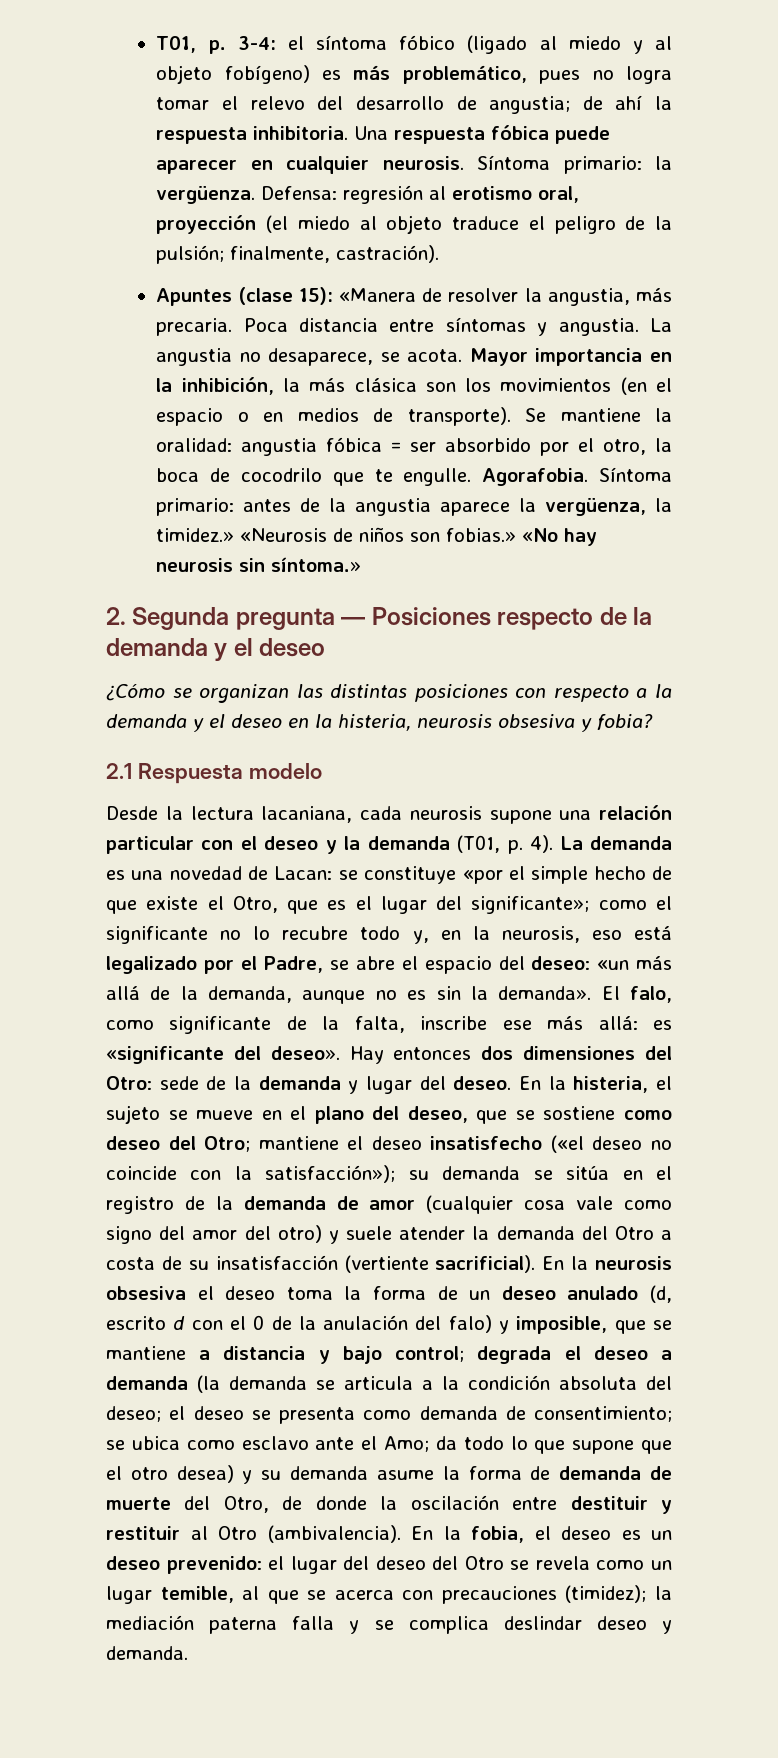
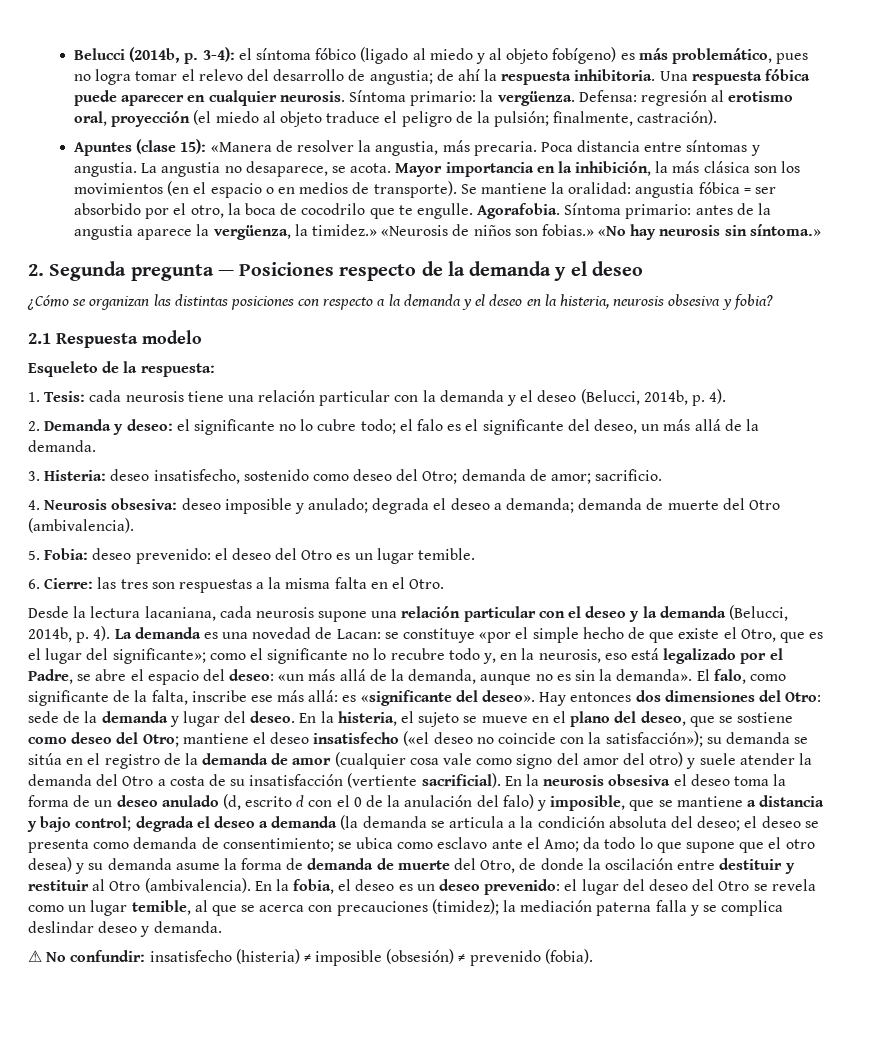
- T01, p. 3-4: el síntoma fóbico (ligado al miedo y al objeto fobígeno) es más problemático, pues no logra tomar el relevo del desarrollo de angustia; de ahí la respuesta inhibitoria.
+ Belucci (2014b, p. 3-4): el síntoma fóbico (ligado al miedo y al objeto fobígeno) es más problemático, pues no logra tomar el relevo del desarrollo de angustia; de ahí la respuesta inhibitoria.
+ Esqueleto de la respuesta:
+ 1. Tesis: cada neurosis tiene una relación particular con la demanda y el deseo (Belucci, 2014b, p. 4).
+ 2. Demanda y deseo: el significante no lo cubre todo; el falo es el significante del deseo, un más allá de la demanda.
+ 3. Histeria: deseo insatisfecho, sostenido como deseo del Otro; demanda de amor; sacrificio.
+ 4. Neurosis obsesiva: deseo imposible y anulado; degrada el deseo a demanda; demanda de muerte del Otro (ambivalencia).
+ 5. Fobia: deseo prevenido: el deseo del Otro es un lugar temible.
+ 6. Cierre: las tres son respuestas a la misma falta en el Otro.
- Desde la lectura lacaniana, cada neurosis supone una relación particular con el deseo y la demanda (T01, p. 4).
+ Desde la lectura lacaniana, cada neurosis supone una relación particular con el deseo y la demanda (Belucci, 2014b, p. 4).
+ ⚠ No confundir: insatisfecho (histeria) ≠ imposible (obsesión) ≠ prevenido (fobia).

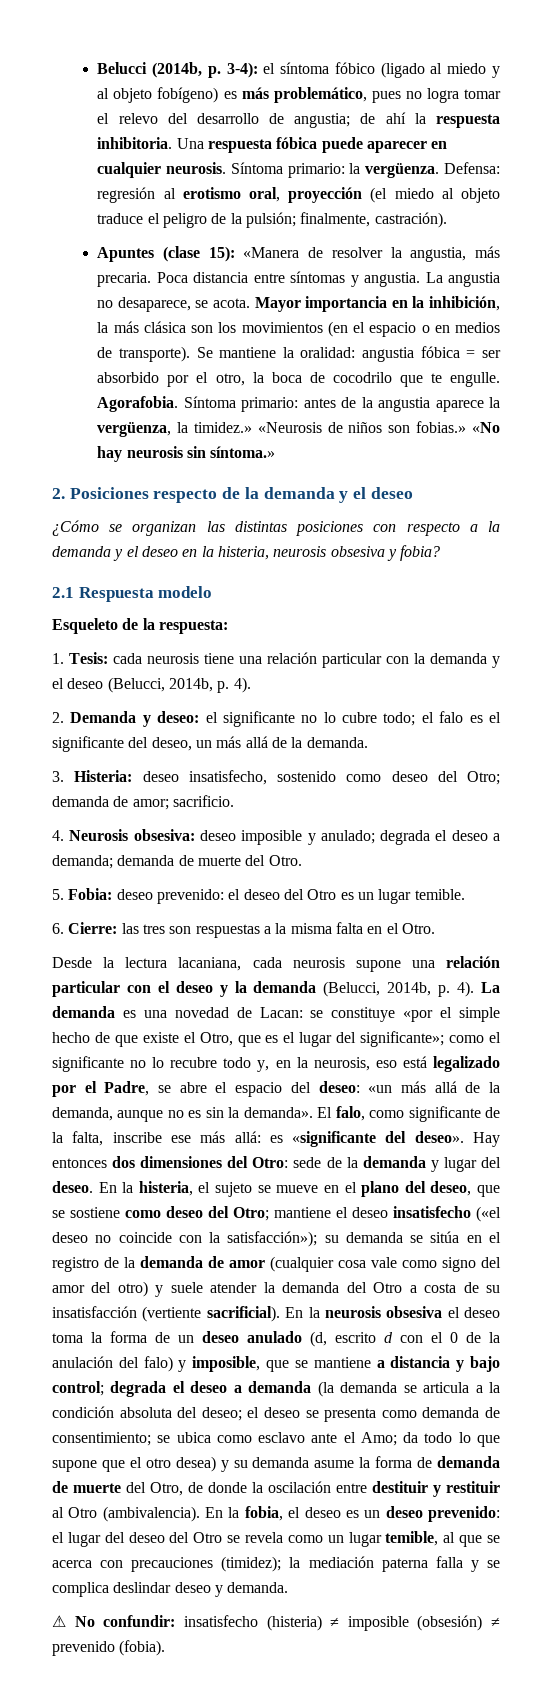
- 2. Segunda pregunta — Posiciones respecto de la demanda y el deseo
+ 2. Posiciones respecto de la demanda y el deseo
- 4. Neurosis obsesiva: deseo imposible y anulado; degrada el deseo a demanda; demanda de muerte del Otro (ambivalencia).
+ 4. Neurosis obsesiva: deseo imposible y anulado; degrada el deseo a demanda; demanda de muerte del Otro.

